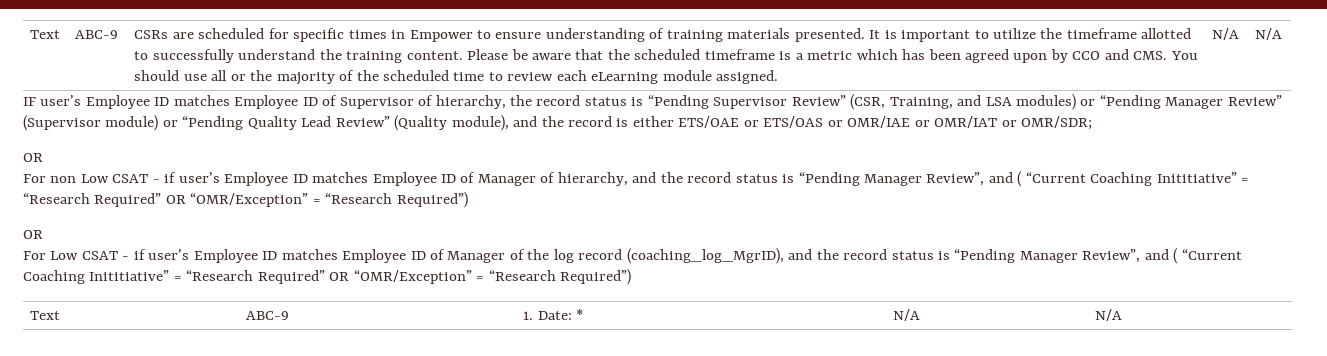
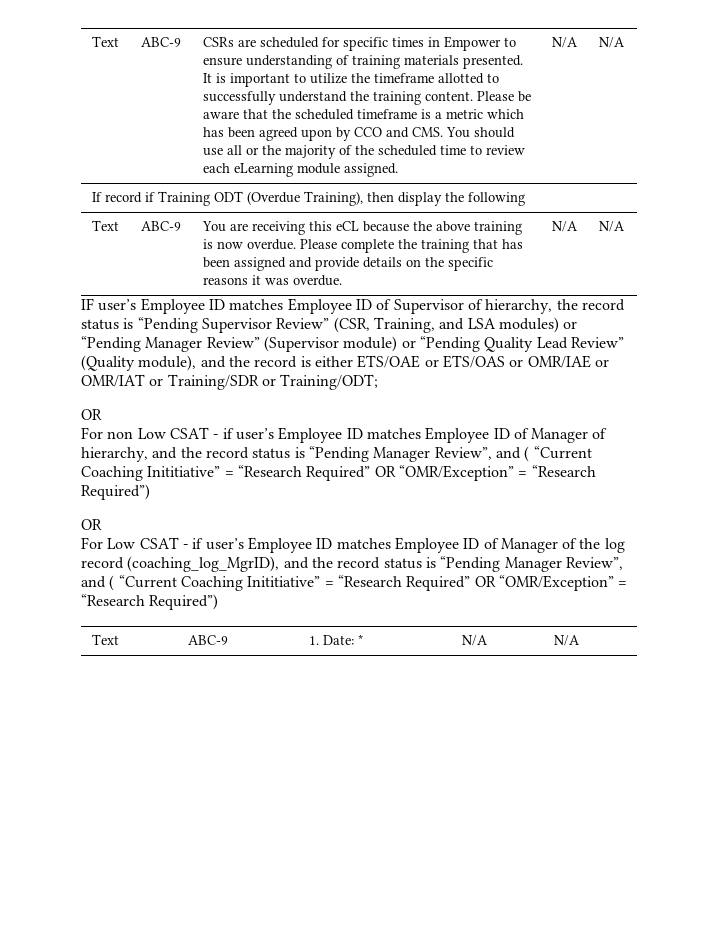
+ If record if Training ODT (Overdue Training), then display the following
+ Text | ABC-9 | You are receiving this eCL because the above training is now overdue. Please complete the training that has been assigned and provide details on the specific reasons it was overdue. | N/A | N/A
- IF user’s Employee ID matches Employee ID of Supervisor of hierarchy, the record status is “Pending Supervisor Review” (CSR, Training, and LSA modules) or “Pending Manager Review” (Supervisor module) or “Pending Quality Lead Review” (Quality module), and the record is either ETS/OAE or ETS/OAS or OMR/IAE or OMR/IAT or OMR/SDR;
+ IF user’s Employee ID matches Employee ID of Supervisor of hierarchy, the record status is “Pending Supervisor Review” (CSR, Training, and LSA modules) or “Pending Manager Review” (Supervisor module) or “Pending Quality Lead Review” (Quality module), and the record is either ETS/OAE or ETS/OAS or OMR/IAE or OMR/IAT or Training/SDR or Training/ODT;

